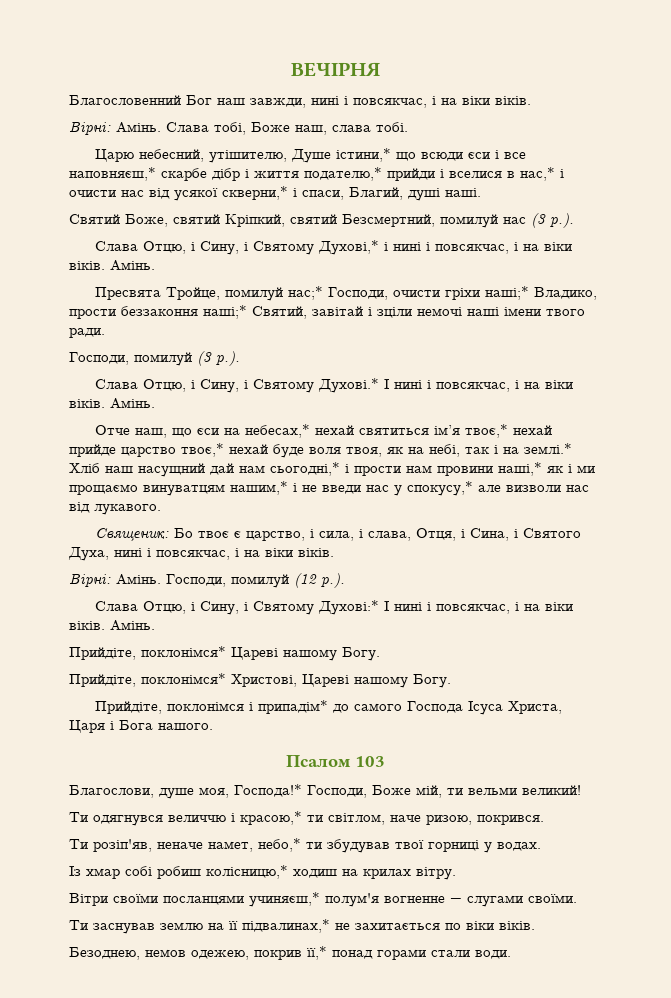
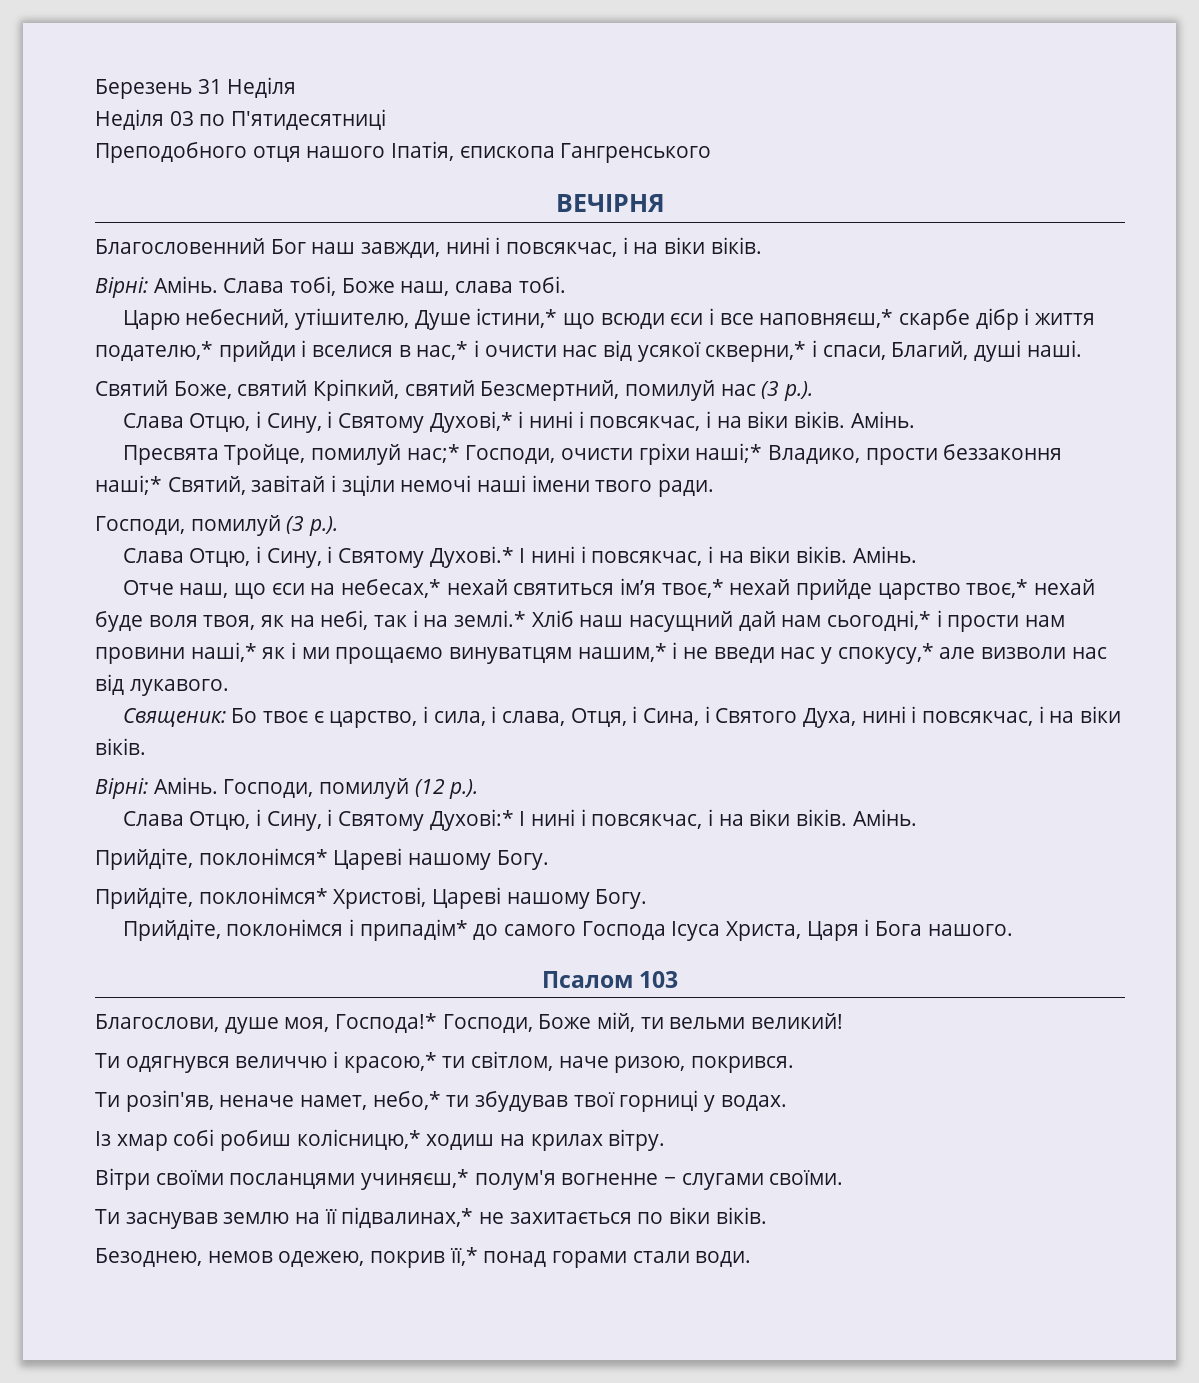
+ Березень 31 Неділя
+ Неділя 03 по П'ятидесятниці
+ Преподобного отця нашого Іпатія, єпископа Гангренського

